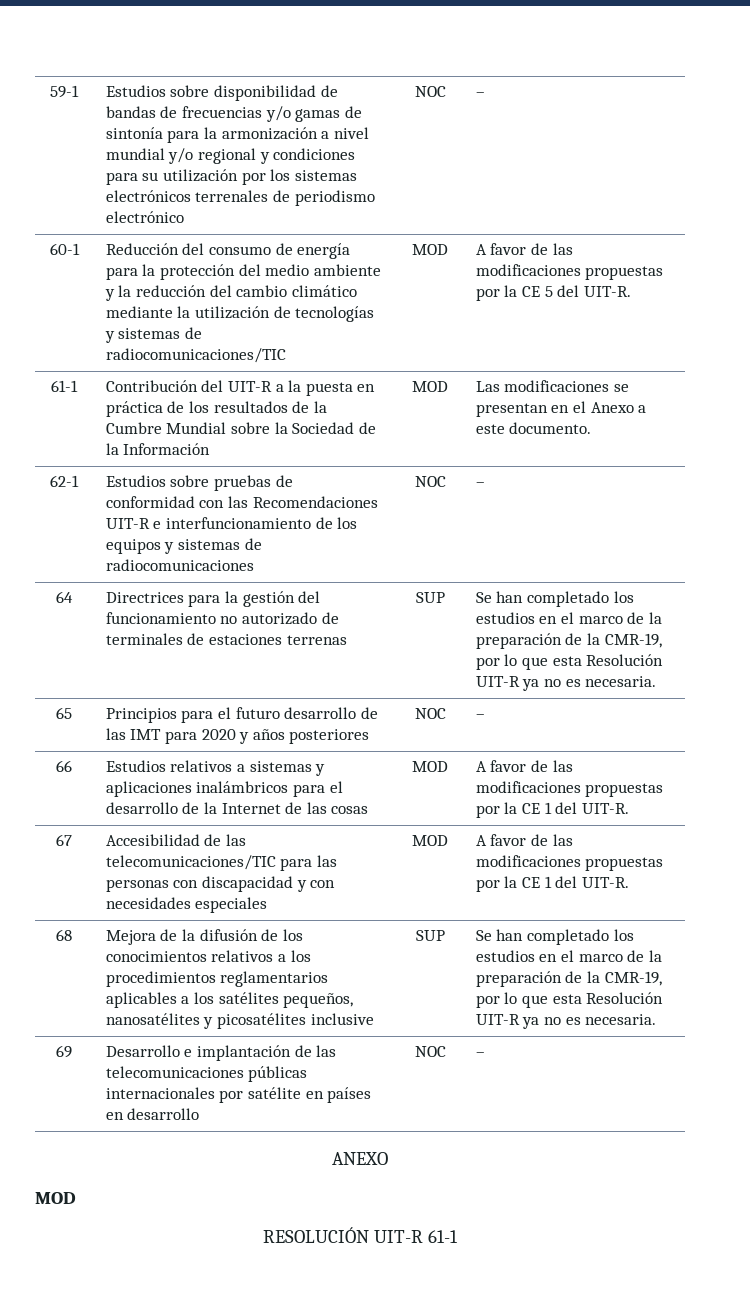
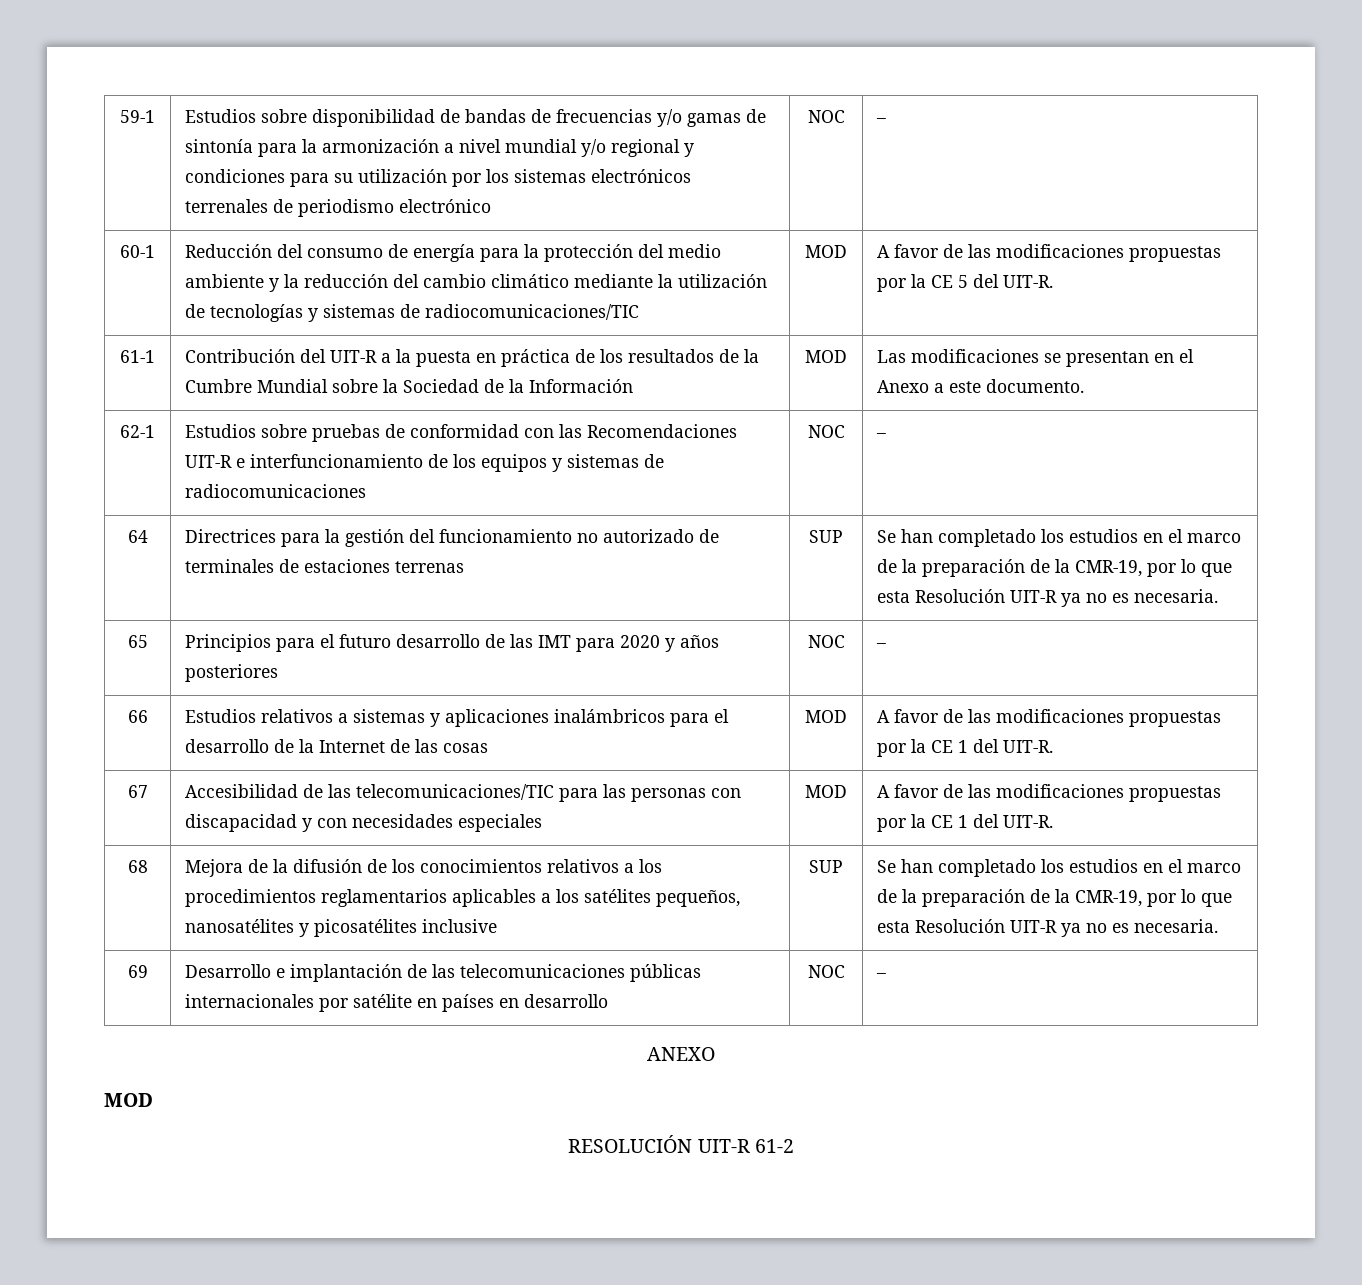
- RESOLUCIÓN UIT-R 61-1
+ RESOLUCIÓN UIT-R 61-2

